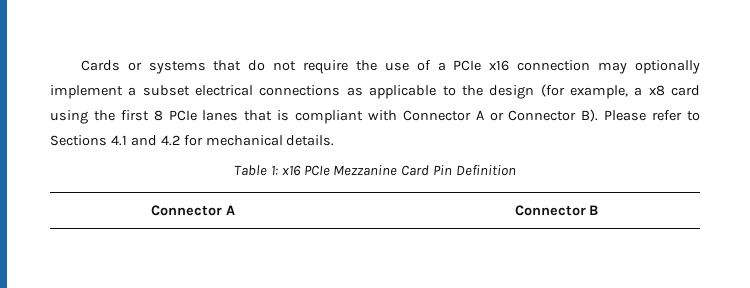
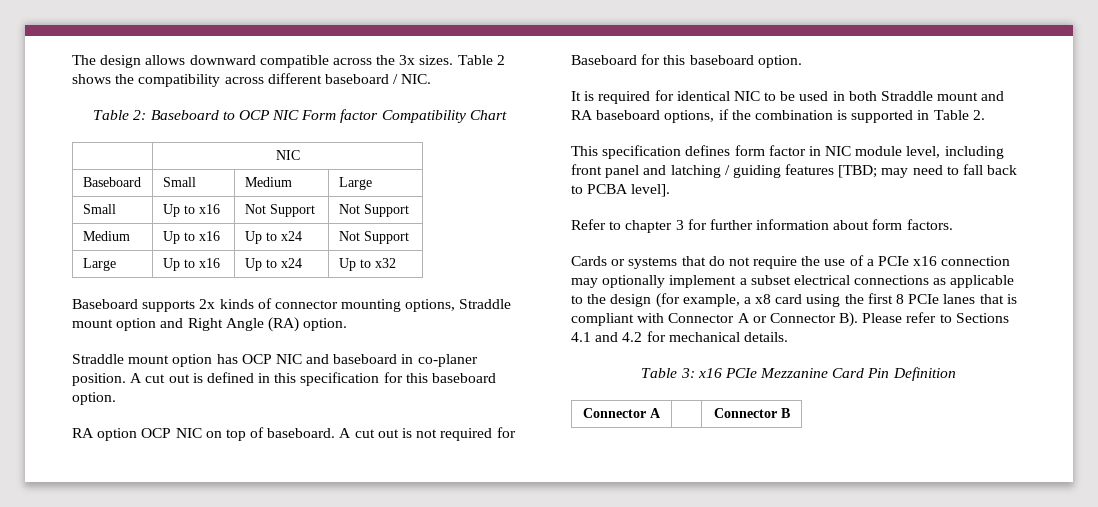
+ The design allows downward compatible across the 3x sizes. Table 2 shows the compatibility across different baseboard / NIC.
+ Table 2: Baseboard to OCP NIC Form factor Compatibility Chart
+ | NIC
+ Baseboard | Small | Medium | Large
+ Small | Up to x16 | Not Support | Not Support
+ Medium | Up to x16 | Up to x24 | Not Support
+ Large | Up to x16 | Up to x24 | Up to x32
+ Baseboard supports 2x kinds of connector mounting options, Straddle mount option and Right Angle (RA) option.
+ Straddle mount option has OCP NIC and baseboard in co-planer position. A cut out is defined in this specification for this baseboard option.
+ RA option OCP NIC on top of baseboard. A cut out is not required for Baseboard for this baseboard option.
+ It is required for identical NIC to be used in both Straddle mount and RA baseboard options, if the combination is supported in Table 2.
+ This specification defines form factor in NIC module level, including front panel and latching / guiding features [TBD; may need to fall back to PCBA level].
+ Refer to chapter 3 for further information about form factors.
- Table 1: x16 PCIe Mezzanine Card Pin Definition
+ Table 3: x16 PCIe Mezzanine Card Pin Definition

